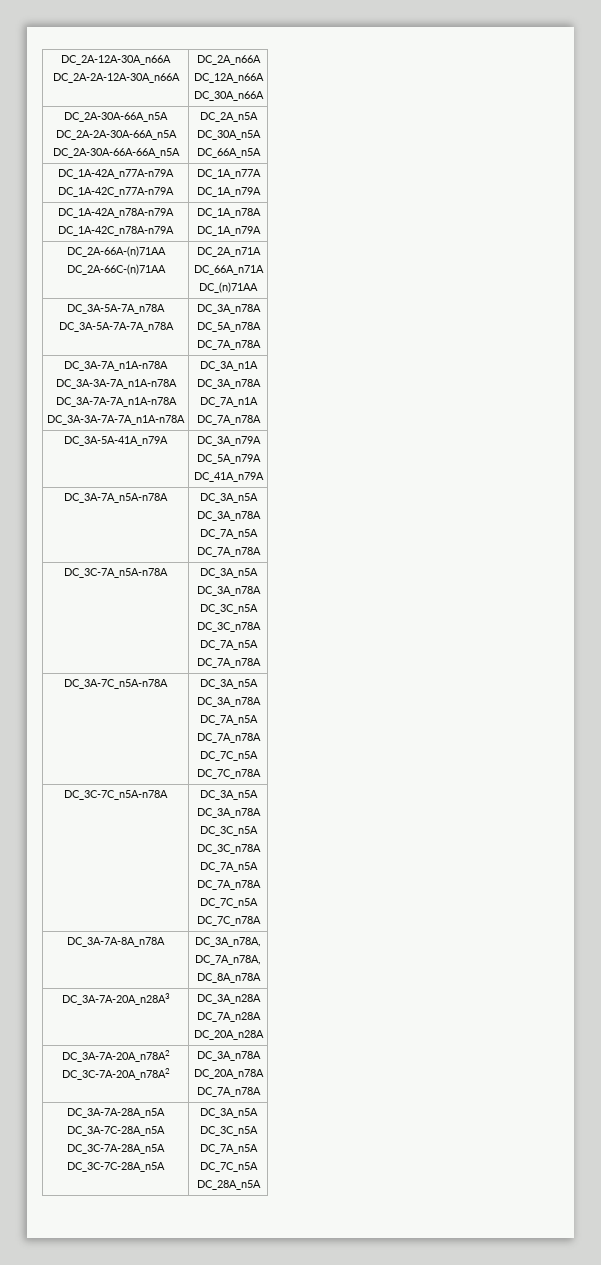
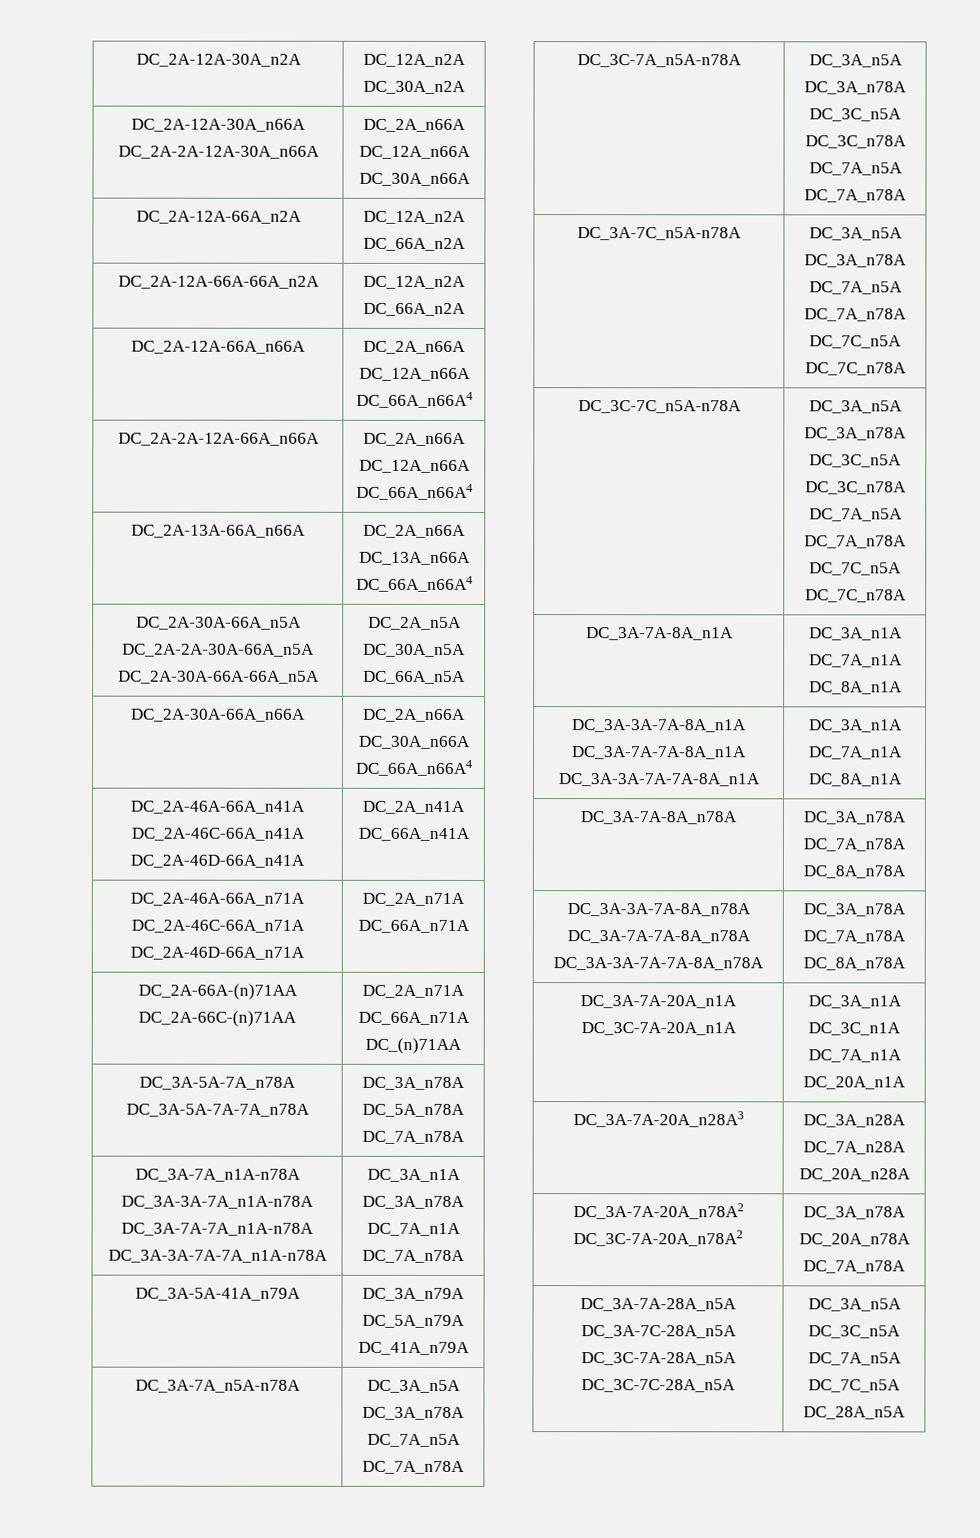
+ DC_2A-12A-30A_n2A | DC_12A_n2A
+ DC_30A_n2A
+ DC_2A-12A-66A_n2A | DC_12A_n2A
+ DC_66A_n2A
+ DC_2A-12A-66A-66A_n2A | DC_12A_n2A
+ DC_66A_n2A
+ DC_2A-12A-66A_n66A | DC_2A_n66A
+ DC_12A_n66A
+ DC_66A_n66A4
+ DC_2A-2A-12A-66A_n66A | DC_2A_n66A
+ DC_12A_n66A
+ DC_66A_n66A4
+ DC_2A-13A-66A_n66A | DC_2A_n66A
+ DC_13A_n66A
+ DC_66A_n66A4
- DC_1A-42A_n77A-n79A
- DC_1A-42C_n77A-n79A | DC_1A_n77A
- DC_1A_n79A
- DC_1A-42A_n78A-n79A
- DC_1A-42C_n78A-n79A | DC_1A_n78A
- DC_1A_n79A
+ DC_2A-30A-66A_n66A | DC_2A_n66A
+ DC_30A_n66A
+ DC_66A_n66A4
+ DC_2A-46A-66A_n41A
+ DC_2A-46C-66A_n41A
+ DC_2A-46D-66A_n41A | DC_2A_n41A
+ DC_66A_n41A
+ DC_2A-46A-66A_n71A
+ DC_2A-46C-66A_n71A
+ DC_2A-46D-66A_n71A | DC_2A_n71A
+ DC_66A_n71A
+ DC_3A-7A-8A_n1A | DC_3A_n1A
+ DC_7A_n1A
+ DC_8A_n1A
+ DC_3A-3A-7A-8A_n1A
+ DC_3A-7A-7A-8A_n1A
+ DC_3A-3A-7A-7A-8A_n1A | DC_3A_n1A
+ DC_7A_n1A
+ DC_8A_n1A
- DC_3A-7A-8A_n78A | DC_3A_n78A,
- DC_7A_n78A,
+ DC_3A-7A-8A_n78A | DC_3A_n78A
+ DC_7A_n78A
  DC_8A_n78A
+ DC_3A-3A-7A-8A_n78A
+ DC_3A-7A-7A-8A_n78A
+ DC_3A-3A-7A-7A-8A_n78A | DC_3A_n78A
+ DC_7A_n78A
+ DC_8A_n78A
+ DC_3A-7A-20A_n1A
+ DC_3C-7A-20A_n1A | DC_3A_n1A
+ DC_3C_n1A
+ DC_7A_n1A
+ DC_20A_n1A

